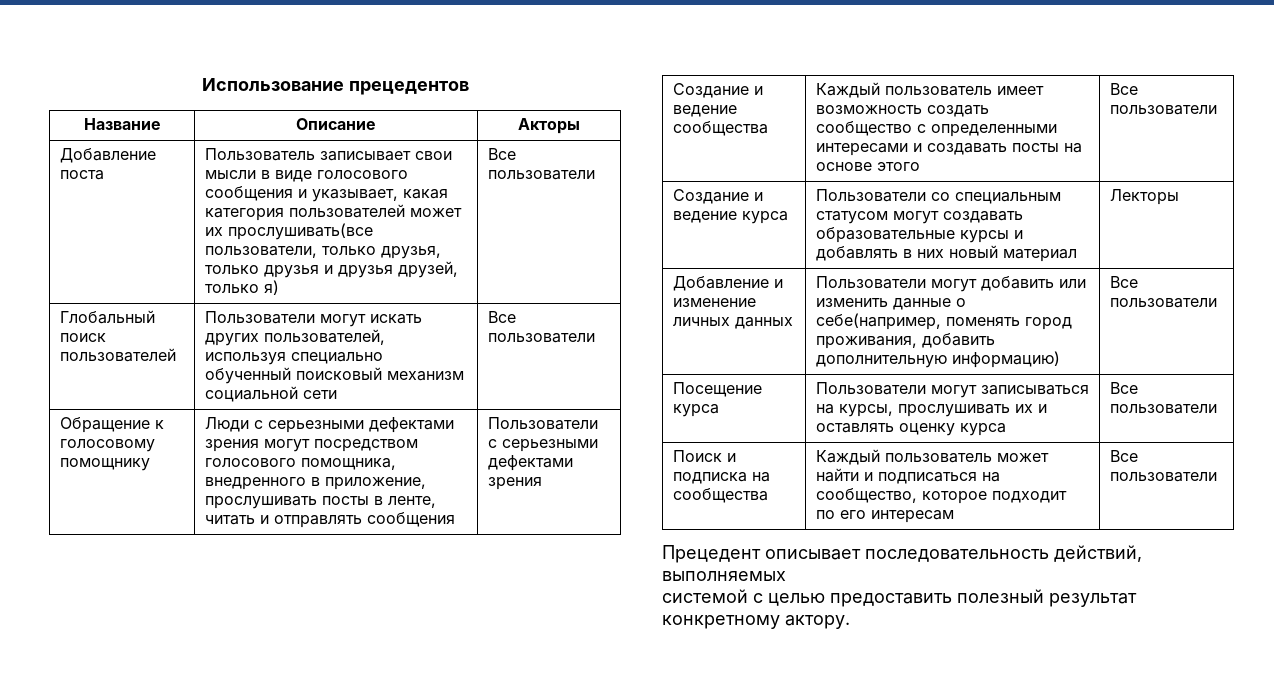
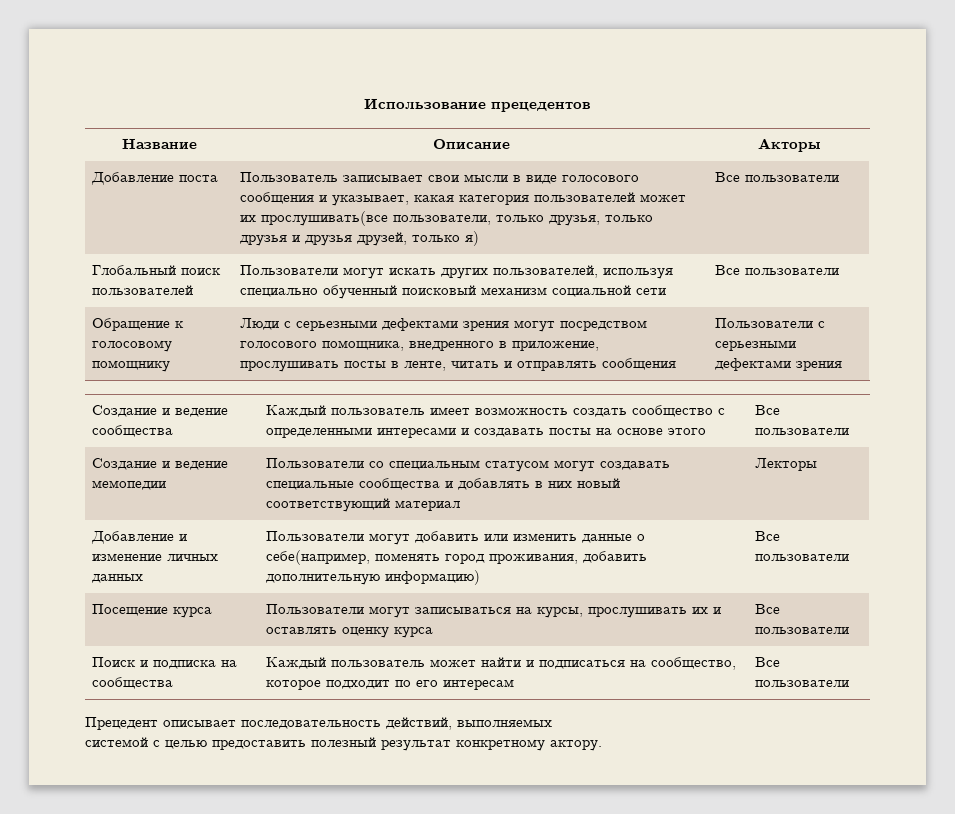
- Создание и ведение курса | Пользователи со специальным статусом могут создавать образовательные курсы и добавлять в них новый материал | Лекторы
+ Создание и ведение мемопедии | Пользователи со специальным статусом могут создавать специальные сообщества и добавлять в них новый соответствующий материал | Лекторы

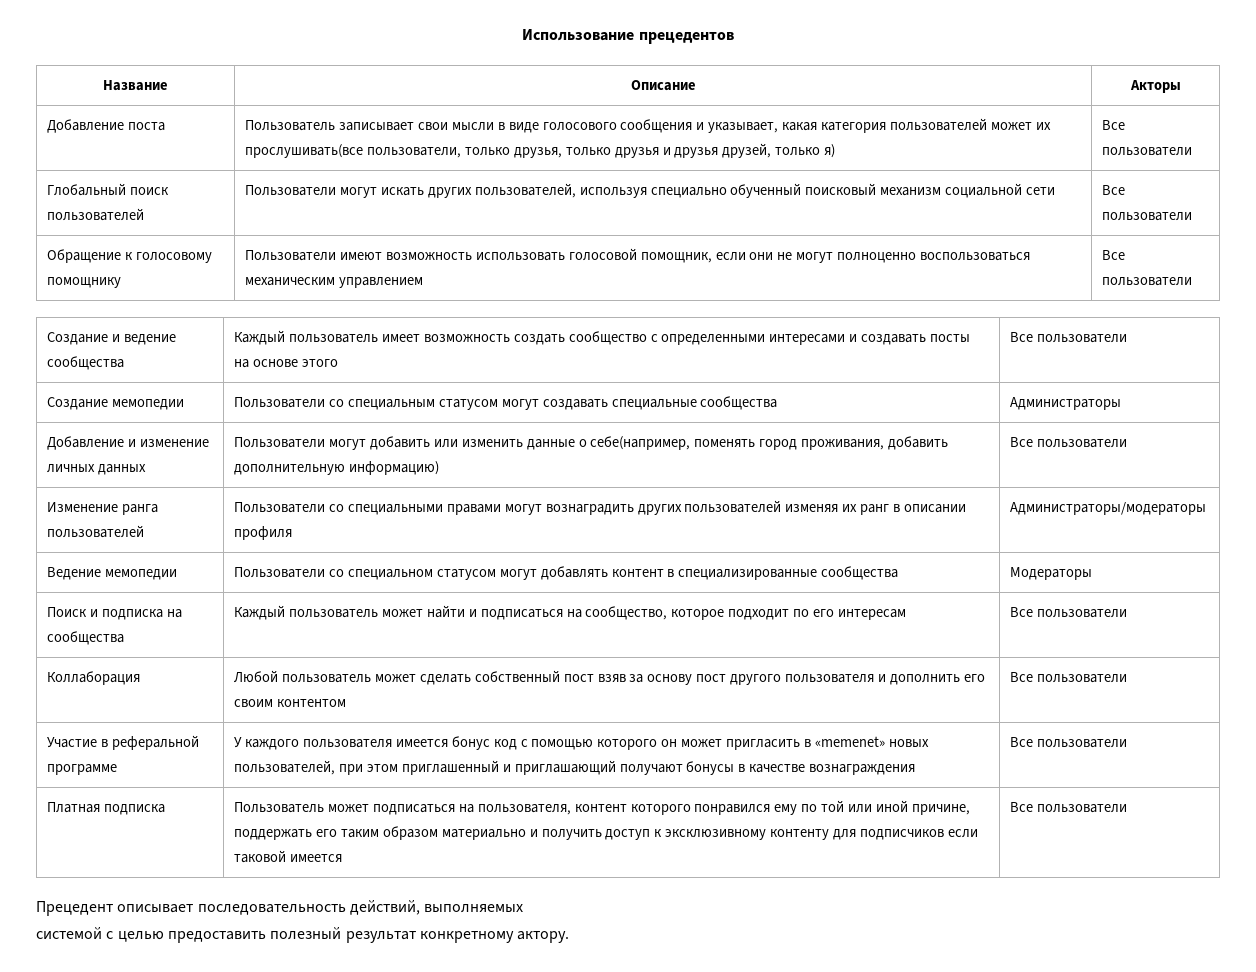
- Обращение к голосовому помощнику | Люди с серьезными дефектами зрения могут посредством голосового помощника, внедренного в приложение, прослушивать посты в ленте, читать и отправлять сообщения | Пользователи с серьезными дефектами зрения
+ Обращение к голосовому помощнику | Пользователи имеют возможность использовать голосовой помощник, если они не могут полноценно воспользоваться механическим управлением | Все пользователи
- Создание и ведение мемопедии | Пользователи со специальным статусом могут создавать специальные сообщества и добавлять в них новый соответствующий материал | Лекторы
+ Создание мемопедии | Пользователи со специальным статусом могут создавать специальные сообщества | Администраторы
- Посещение курса | Пользователи могут записываться на курсы, прослушивать их и оставлять оценку курса | Все пользователи
+ Изменение ранга пользователей | Пользователи со специальными правами могут вознаградить других пользователей изменяя их ранг в описании профиля | Администраторы/модераторы
+ Ведение мемопедии | Пользователи со специальном статусом могут добавлять контент в специализированные сообщества | Модераторы
+ Коллаборация | Любой пользователь может сделать собственный пост взяв за основу пост другого пользователя и дополнить его своим контентом | Все пользователи
+ Участие в реферальной программе | У каждого пользователя имеется бонус код с помощью которого он может пригласить в «memenet» новых пользователей, при этом приглашенный и приглашающий получают бонусы в качестве вознаграждения | Все пользователи
+ Платная подписка | Пользователь может подписаться на пользователя, контент которого понравился ему по той или иной причине, поддержать его таким образом материально и получить доступ к эксклюзивному контенту для подписчиков если таковой имеется | Все пользователи

